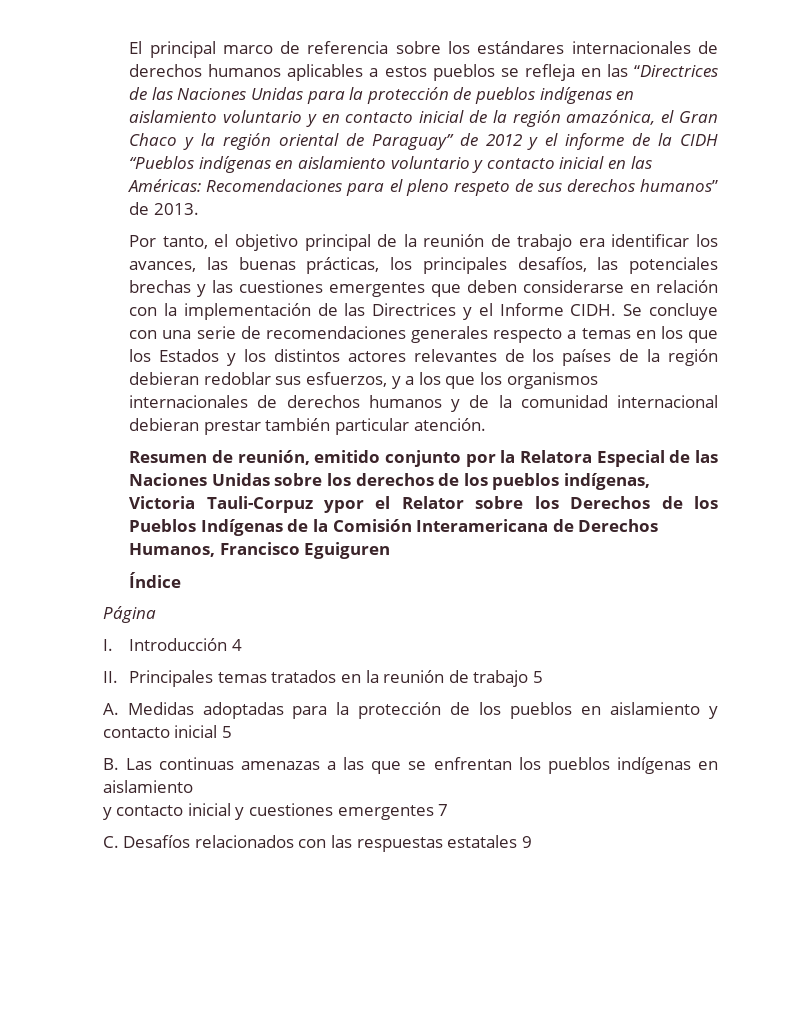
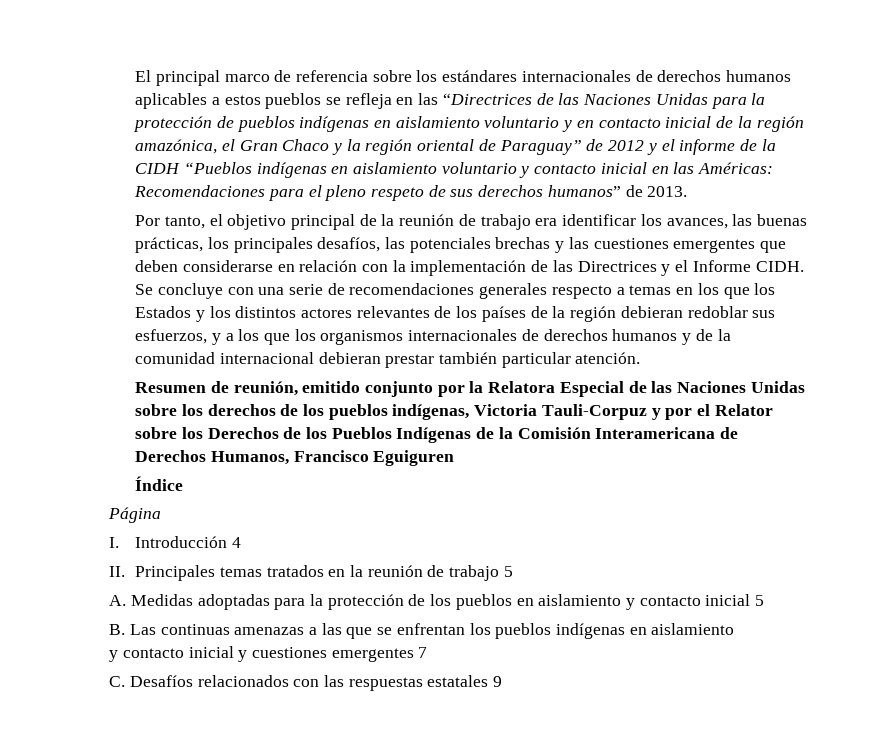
- Resumen de reunión, emitido conjunto por la Relatora Especial de las Naciones Unidas sobre los derechos de los pueblos indígenas, Victoria Tauli-Corpuz ypor el Relator sobre los Derechos de los Pueblos Indígenas de la Comisión Interamericana de Derechos Humanos, Francisco Eguiguren
+ Resumen de reunión, emitido conjunto por la Relatora Especial de las Naciones Unidas sobre los derechos de los pueblos indígenas, Victoria Tauli-Corpuz y por el Relator sobre los Derechos de los Pueblos Indígenas de la Comisión Interamericana de Derechos Humanos, Francisco Eguiguren

